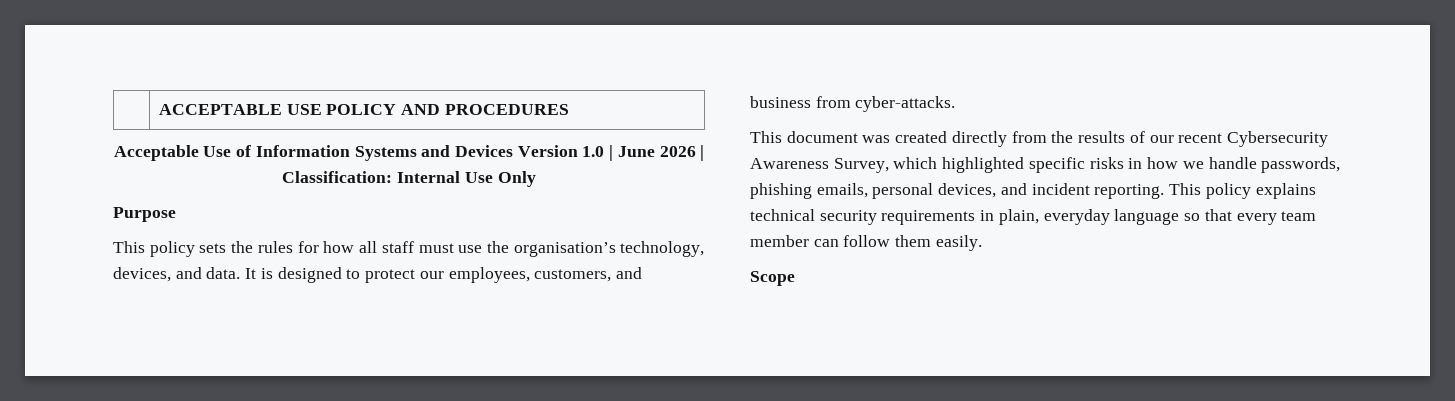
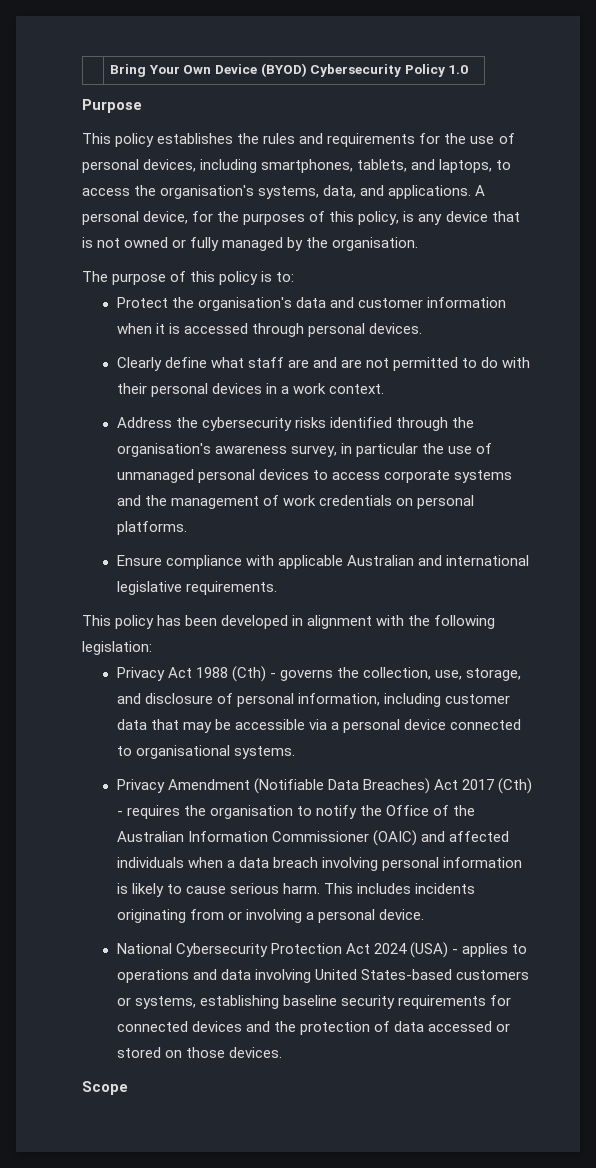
- | ACCEPTABLE USE POLICY AND PROCEDURES
- Acceptable Use of Information Systems and Devices Version 1.0 | June 2026 | Classification: Internal Use Only
+ | Bring Your Own Device (BYOD) Cybersecurity Policy 1.0
- This policy sets the rules for how all staff must use the organisation’s technology, devices, and data. It is designed to protect our employees, customers, and business from cyber-attacks.
- This document was created directly from the results of our recent Cybersecurity Awareness Survey, which highlighted specific risks in how we handle passwords, phishing emails, personal devices, and incident reporting. This policy explains technical security requirements in plain, everyday language so that every team member can follow them easily.
+ This policy establishes the rules and requirements for the use of personal devices, including smartphones, tablets, and laptops, to access the organisation's systems, data, and applications. A personal device, for the purposes of this policy, is any device that is not owned or fully managed by the organisation.
+ The purpose of this policy is to:
+ Protect the organisation's data and customer information when it is accessed through personal devices.
+ Clearly define what staff are and are not permitted to do with their personal devices in a work context.
+ Address the cybersecurity risks identified through the organisation's awareness survey, in particular the use of unmanaged personal devices to access corporate systems and the management of work credentials on personal platforms.
+ Ensure compliance with applicable Australian and international legislative requirements.
+ This policy has been developed in alignment with the following legislation:
+ Privacy Act 1988 (Cth) - governs the collection, use, storage, and disclosure of personal information, including customer data that may be accessible via a personal device connected to organisational systems.
+ Privacy Amendment (Notifiable Data Breaches) Act 2017 (Cth) - requires the organisation to notify the Office of the Australian Information Commissioner (OAIC) and affected individuals when a data breach involving personal information is likely to cause serious harm. This includes incidents originating from or involving a personal device.
+ National Cybersecurity Protection Act 2024 (USA) - applies to operations and data involving United States-based customers or systems, establishing baseline security requirements for connected devices and the protection of data accessed or stored on those devices.

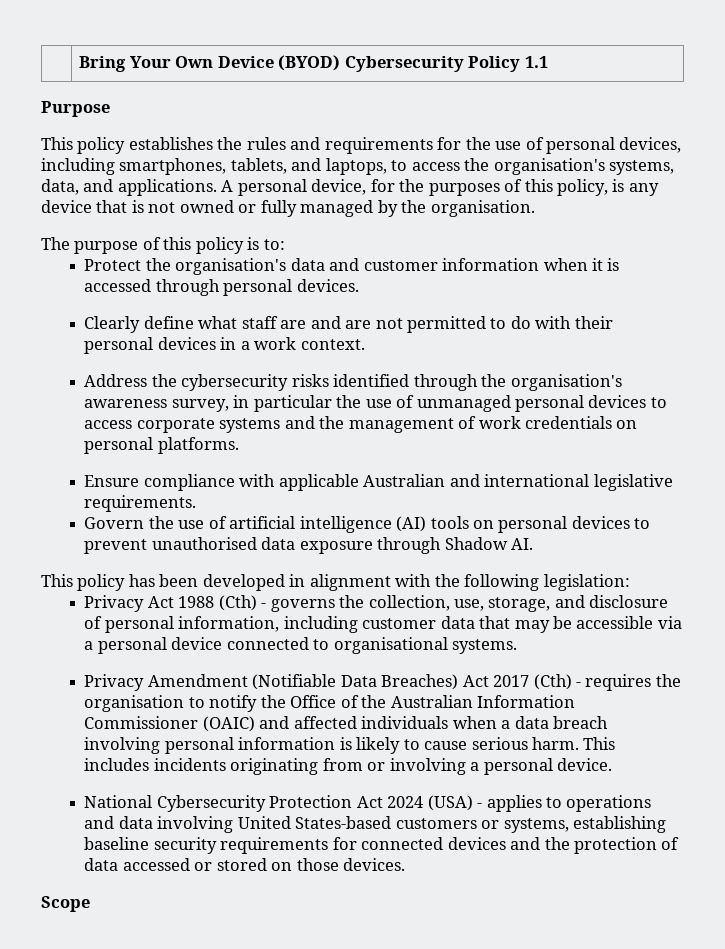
- | Bring Your Own Device (BYOD) Cybersecurity Policy 1.0
+ | Bring Your Own Device (BYOD) Cybersecurity Policy 1.1
+ Govern the use of artificial intelligence (AI) tools on personal devices to prevent unauthorised data exposure through Shadow AI.

